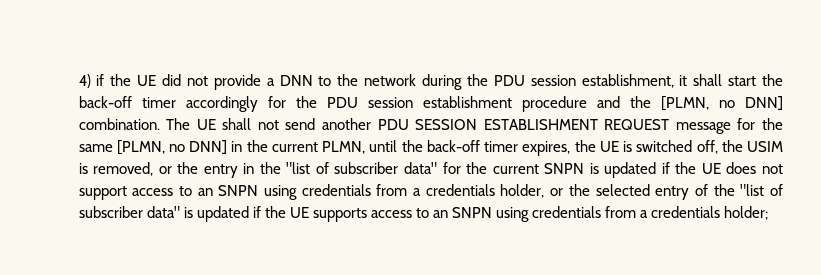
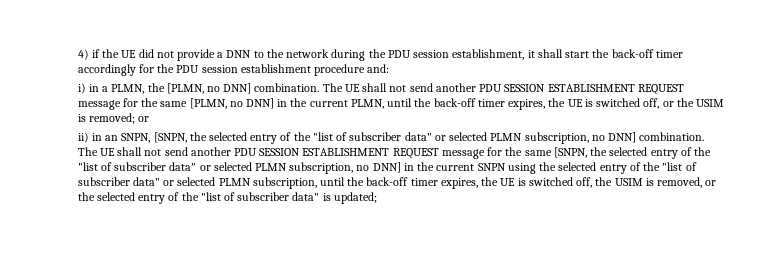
- 4) if the UE did not provide a DNN to the network during the PDU session establishment, it shall start the back-off timer accordingly for the PDU session establishment procedure and the [PLMN, no DNN] combination.
+ 4) if the UE did not provide a DNN to the network during the PDU session establishment, it shall start the back-off timer accordingly for the PDU session establishment procedure and:
+ i) in a PLMN, the [PLMN, no DNN] combination.
- The UE shall not send another PDU SESSION ESTABLISHMENT REQUEST message for the same [PLMN, no DNN] in the current PLMN, until the back-off timer expires, the UE is switched off, the USIM is removed, or the entry in the "list of subscriber data" for the current SNPN is updated if the UE does not support access to an SNPN using credentials from a credentials holder, or the selected entry of the "list of subscriber data" is updated if the UE supports access to an SNPN using credentials from a credentials holder;
+ The UE shall not send another PDU SESSION ESTABLISHMENT REQUEST message for the same [PLMN, no DNN] in the current PLMN, until the back-off timer expires, the UE is switched off, or the USIM is removed; or
+ ii) in an SNPN, [SNPN, the selected entry of the "list of subscriber data" or selected PLMN subscription, no DNN] combination. The UE shall not send another PDU SESSION ESTABLISHMENT REQUEST message for the same [SNPN, the selected entry of the "list of subscriber data" or selected PLMN subscription, no DNN] in the current SNPN using the selected entry of the "list of subscriber data" or selected PLMN subscription, until the back-off timer expires, the UE is switched off, the USIM is removed, or the selected entry of the "list of subscriber data" is updated;

